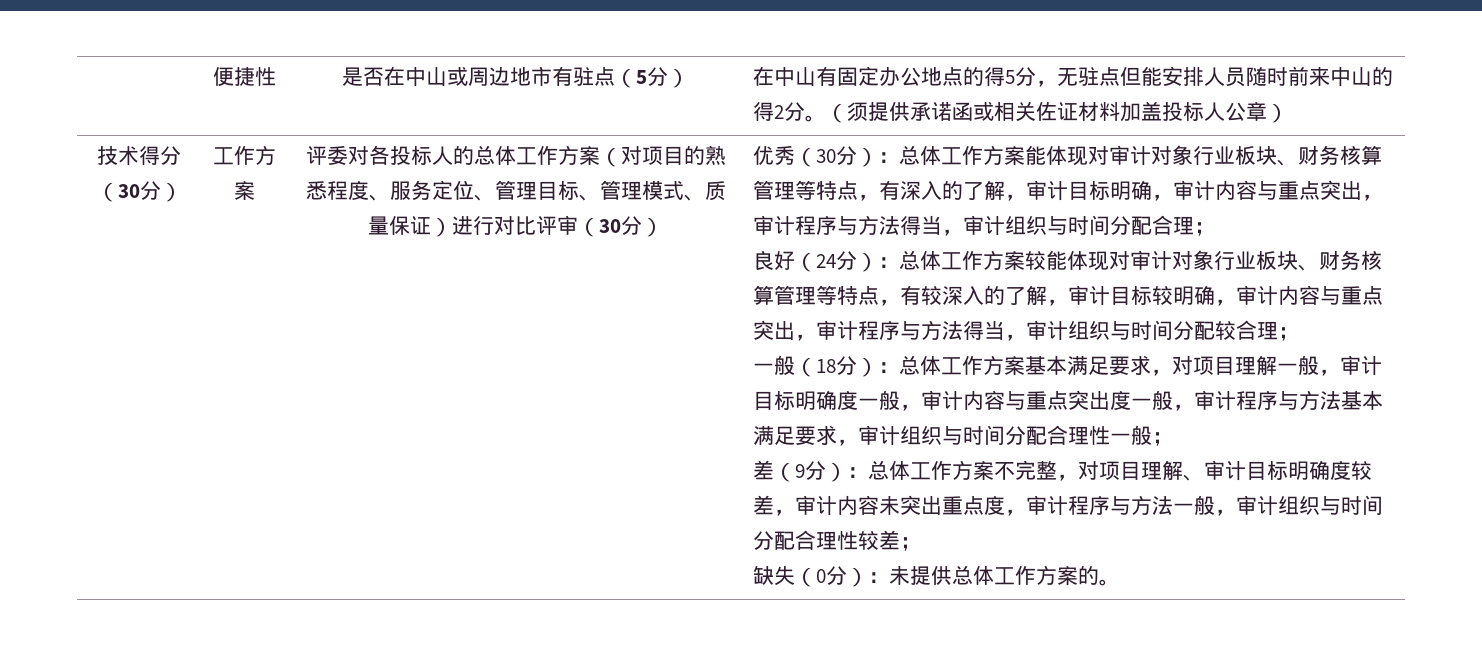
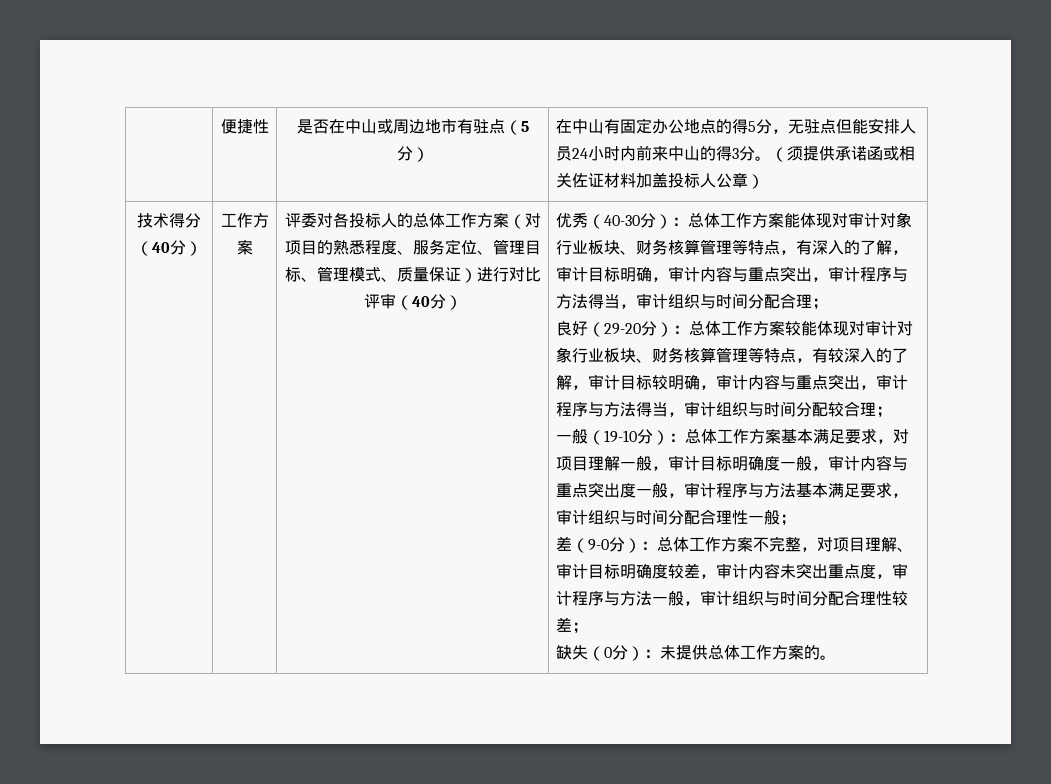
- 在中山有固定办公地点的得5分，无驻点但能安排人员随时前来中山的得2分。
+ 在中山有固定办公地点的得5分，无驻点但能安排人员24小时内前来中山的得3分。
- 技术得分（30分）
+ 技术得分（40分）
- 评委对各投标人的总体工作方案（对项目的熟悉程度、服务定位、管理目标、管理模式、质量保证）进行对比评审（30分）
+ 评委对各投标人的总体工作方案（对项目的熟悉程度、服务定位、管理目标、管理模式、质量保证）进行对比评审（40分）
- 优秀（30分）：总体工作方案能体现对审计对象行业板块、财务核算管理等特点，有深入的了解，审计目标明确，审计内容与重点突出，审计程序与方法得当，审计组织与时间分配合理；
+ 优秀（40-30分）：总体工作方案能体现对审计对象行业板块、财务核算管理等特点，有深入的了解，审计目标明确，审计内容与重点突出，审计程序与方法得当，审计组织与时间分配合理；
- 良好（24分）：总体工作方案较能体现对审计对象行业板块、财务核算管理等特点，有较深入的了解，审计目标较明确，审计内容与重点突出，审计程序与方法得当，审计组织与时间分配较合理；
+ 良好（29-20分）：总体工作方案较能体现对审计对象行业板块、财务核算管理等特点，有较深入的了解，审计目标较明确，审计内容与重点突出，审计程序与方法得当，审计组织与时间分配较合理；
- 一般（18分）：总体工作方案基本满足要求，对项目理解一般，审计目标明确度一般，审计内容与重点突出度一般，审计程序与方法基本满足要求，审计组织与时间分配合理性一般；
+ 一般（19-10分）：总体工作方案基本满足要求，对项目理解一般，审计目标明确度一般，审计内容与重点突出度一般，审计程序与方法基本满足要求，审计组织与时间分配合理性一般；
- 差（9分）：总体工作方案不完整，对项目理解、审计目标明确度较差，审计内容未突出重点度，审计程序与方法一般，审计组织与时间分配合理性较差；
+ 差（9-0分）：总体工作方案不完整，对项目理解、审计目标明确度较差，审计内容未突出重点度，审计程序与方法一般，审计组织与时间分配合理性较差；

